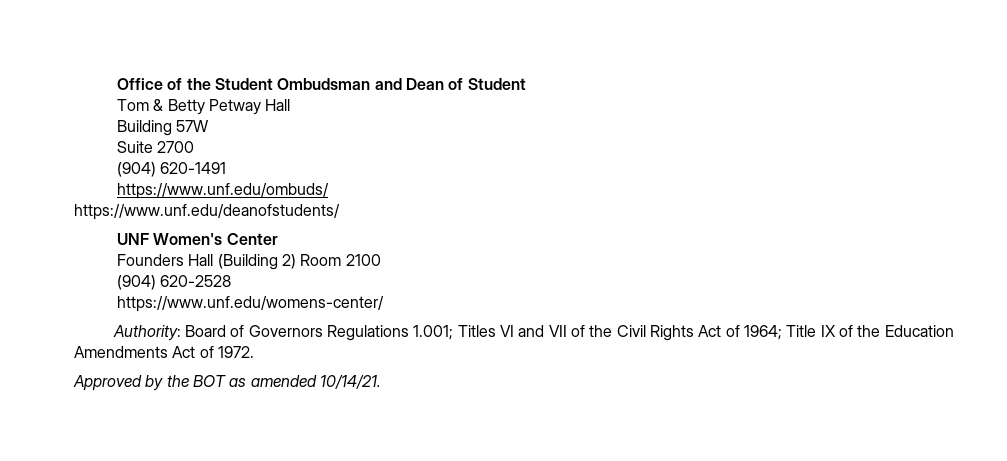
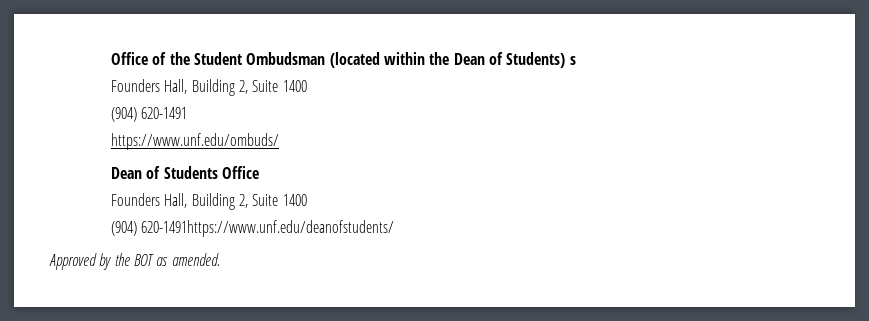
- Office of the Student Ombudsman and Dean of Student
- Tom & Betty Petway Hall
- Building 57W
- Suite 2700
+ Office of the Student Ombudsman (located within the Dean of Students) s
+ Founders Hall, Building 2, Suite 1400
  (904) 620-1491
  https://www.unf.edu/ombuds/
- https://www.unf.edu/deanofstudents/
- UNF Women's Center
- Founders Hall (Building 2) Room 2100
- (904) 620-2528
- https://www.unf.edu/womens-center/
- Authority: Board of Governors Regulations 1.001; Titles VI and VII of the Civil Rights Act of 1964; Title IX of the Education Amendments Act of 1972.
+ Dean of Students Office
+ Founders Hall, Building 2, Suite 1400
+ (904) 620-1491https://www.unf.edu/deanofstudents/
- Approved by the BOT as amended 10/14/21.
+ Approved by the BOT as amended.

